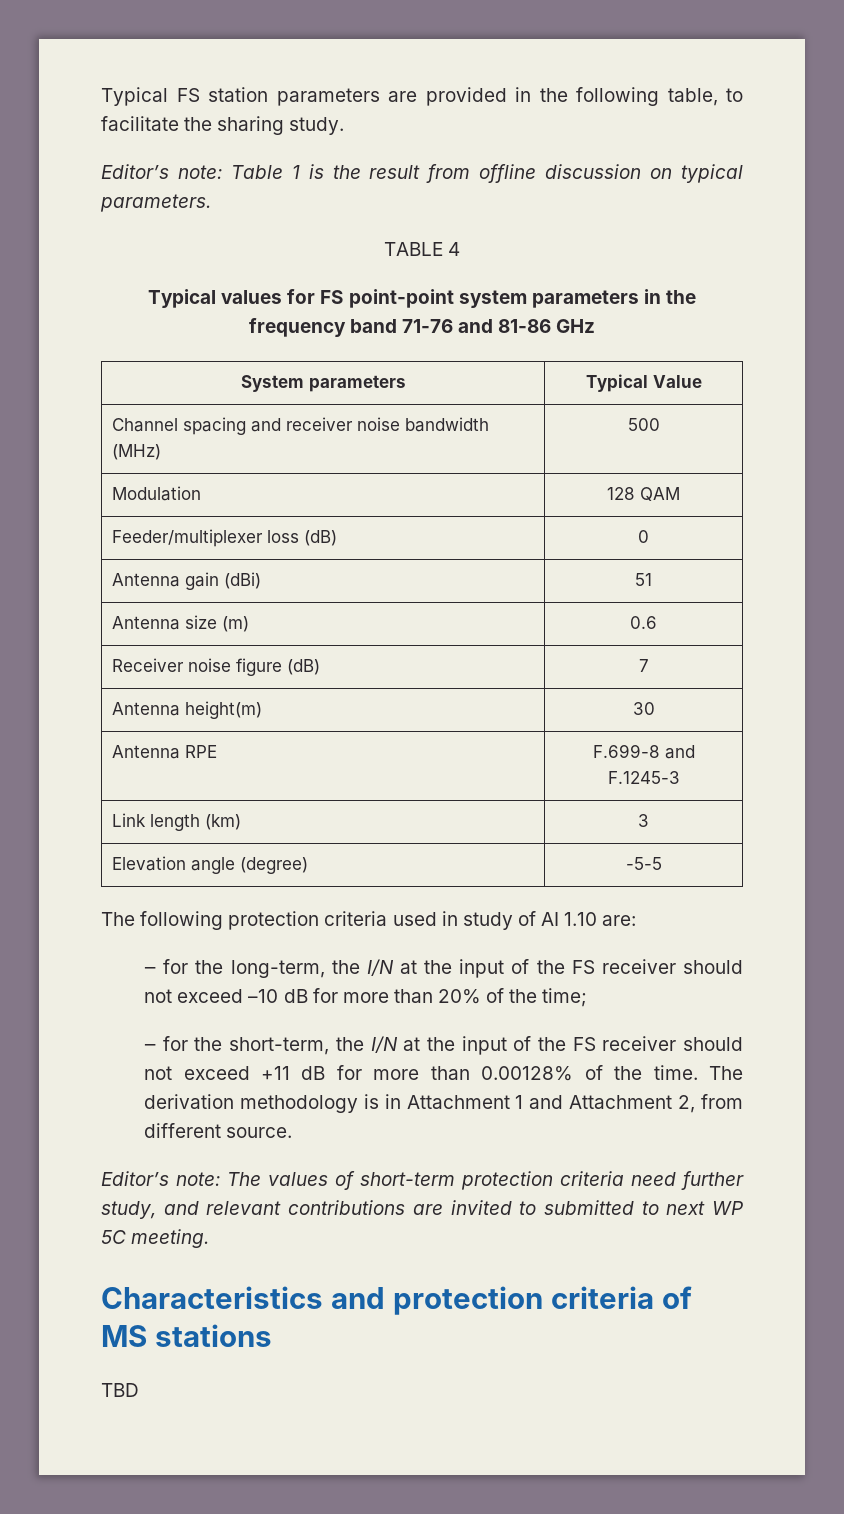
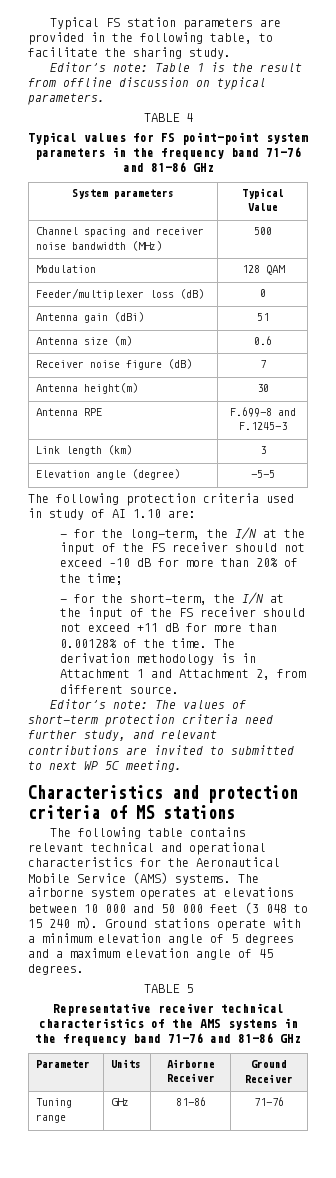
- TBD
+ The following table contains relevant technical and operational characteristics for the Aeronautical Mobile Service (AMS) systems. The airborne system operates at elevations between 10 000 and 50 000 feet (3 048 to 15 240 m). Ground stations operate with a minimum elevation angle of 5 degrees and a maximum elevation angle of 45 degrees.
+ TABLE 5
+ Representative receiver technical characteristics of the AMS systems in the frequency band 71-76 and 81-86 GHz
+ Parameter | Units | Airborne Receiver | Ground Receiver
+ Tuning range | GHz | 81-86 | 71-76

